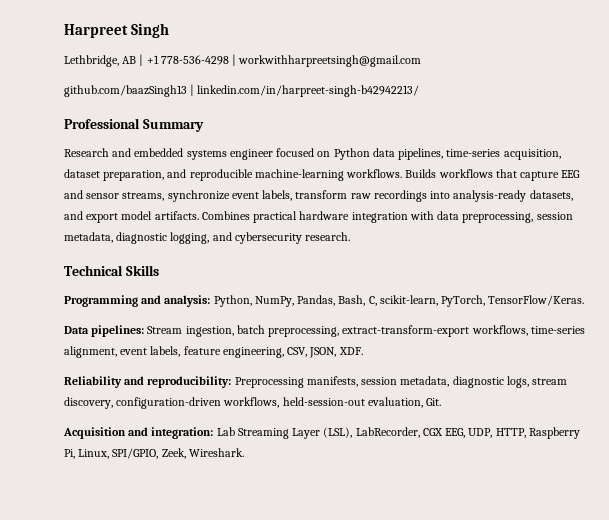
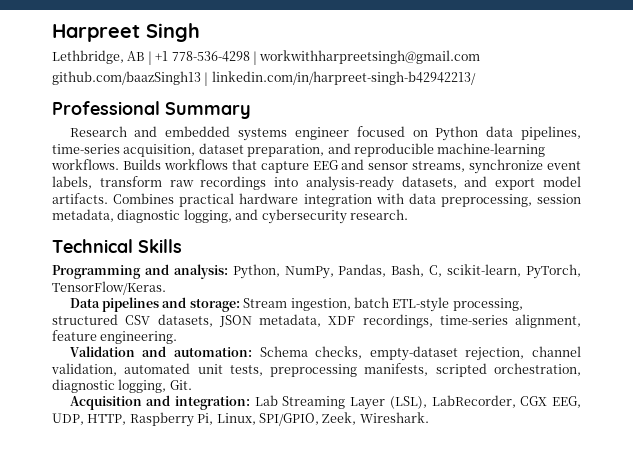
- Data pipelines: Stream ingestion, batch preprocessing, extract-transform-export workflows, time-series alignment, event labels, feature engineering, CSV, JSON, XDF.
- Reliability and reproducibility: Preprocessing manifests, session metadata, diagnostic logs, stream discovery, configuration-driven workflows, held-session-out evaluation, Git.
+ Data pipelines and storage: Stream ingestion, batch ETL-style processing, structured CSV datasets, JSON metadata, XDF recordings, time-series alignment, feature engineering.
+ Validation and automation: Schema checks, empty-dataset rejection, channel validation, automated unit tests, preprocessing manifests, scripted orchestration, diagnostic logging, Git.

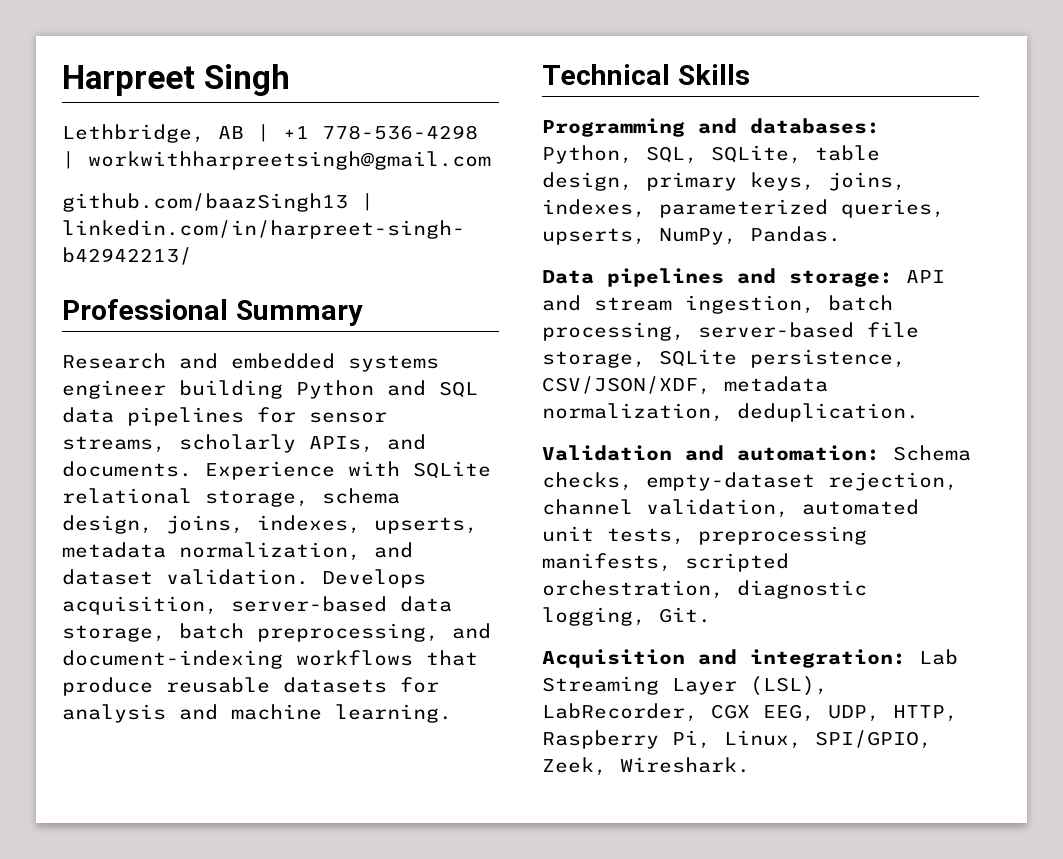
- Research and embedded systems engineer focused on Python data pipelines, time-series acquisition, dataset preparation, and reproducible machine-learning workflows. Builds workflows that capture EEG and sensor streams, synchronize event labels, transform raw recordings into analysis-ready datasets, and export model artifacts. Combines practical hardware integration with data preprocessing, session metadata, diagnostic logging, and cybersecurity research.
+ Research and embedded systems engineer building Python and SQL data pipelines for sensor streams, scholarly APIs, and documents. Experience with SQLite relational storage, schema design, joins, indexes, upserts, metadata normalization, and dataset validation. Develops acquisition, server-based data storage, batch preprocessing, and document-indexing workflows that produce reusable datasets for analysis and machine learning.
  Technical Skills
- Programming and analysis: Python, NumPy, Pandas, Bash, C, scikit-learn, PyTorch, TensorFlow/Keras.
- Data pipelines and storage: Stream ingestion, batch ETL-style processing, structured CSV datasets, JSON metadata, XDF recordings, time-series alignment, feature engineering.
+ Programming and databases: Python, SQL, SQLite, table design, primary keys, joins, indexes, parameterized queries, upserts, NumPy, Pandas.
+ Data pipelines and storage: API and stream ingestion, batch processing, server-based file storage, SQLite persistence, CSV/JSON/XDF, metadata normalization, deduplication.

